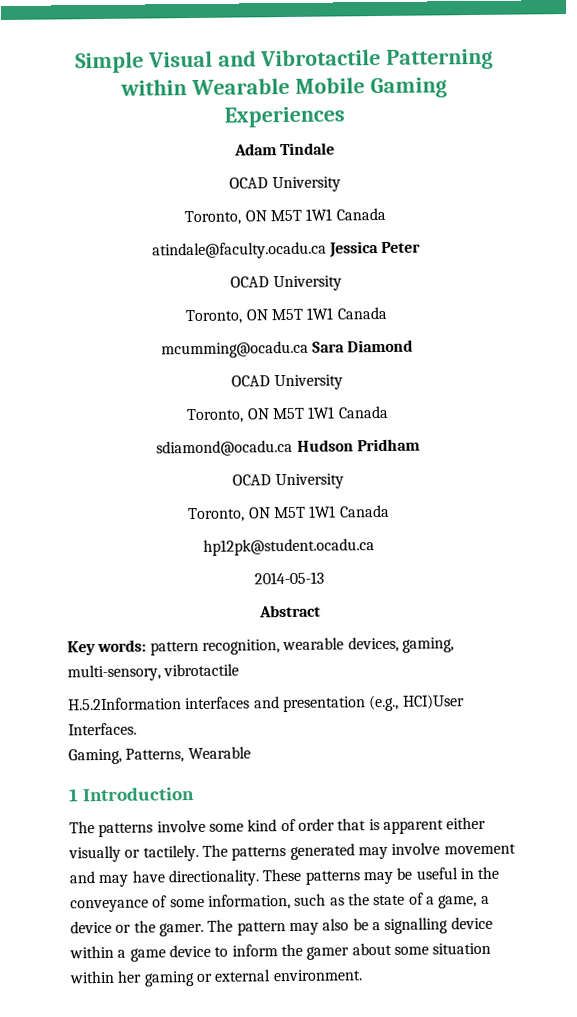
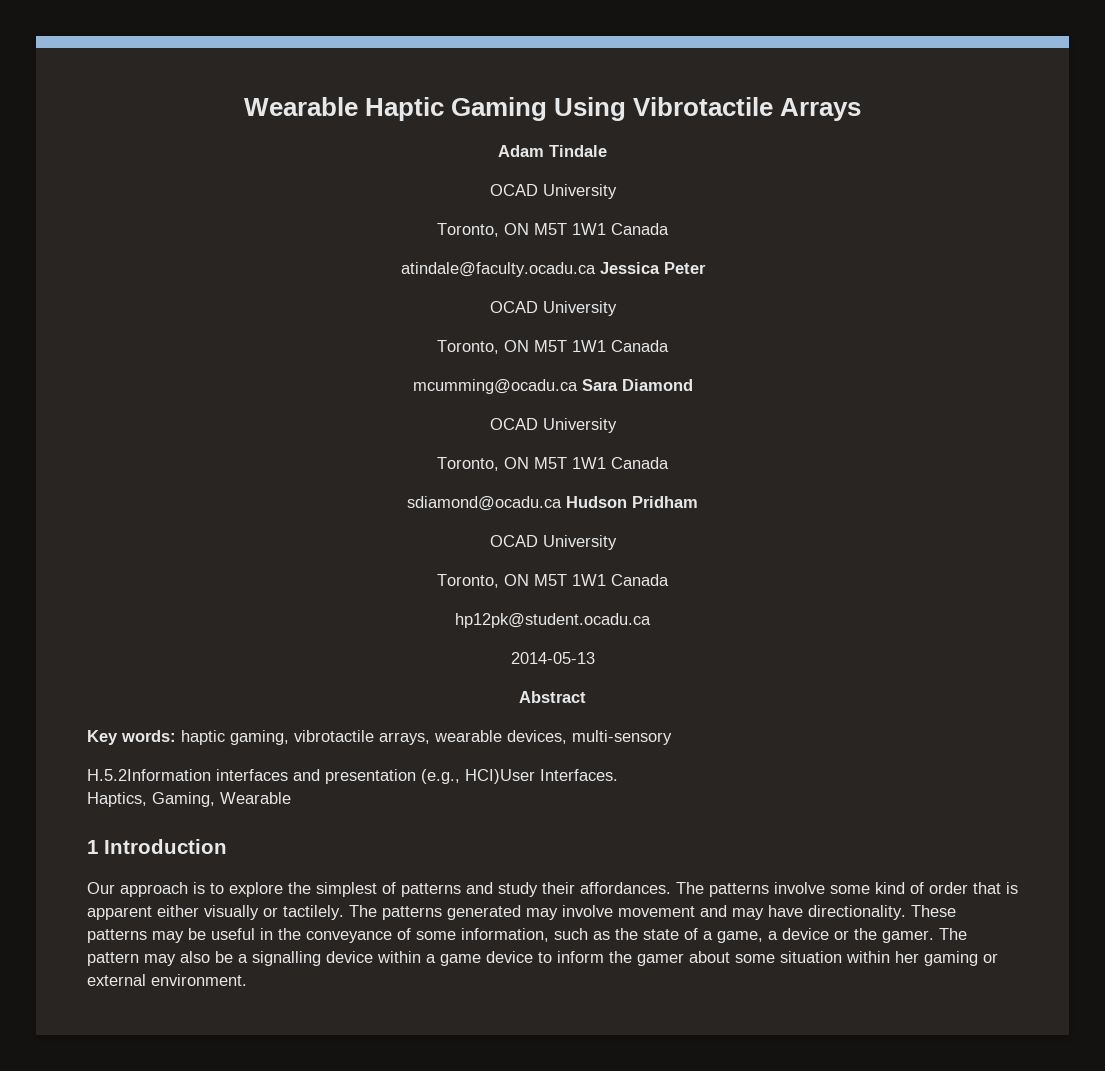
- Simple Visual and Vibrotactile Patterning within Wearable Mobile Gaming Experiences
+ Wearable Haptic Gaming Using Vibrotactile Arrays
- Key words: pattern recognition, wearable devices, gaming, multi-sensory, vibrotactile
+ Key words: haptic gaming, vibrotactile arrays, wearable devices, multi-sensory
- Gaming, Patterns, Wearable
+ Haptics, Gaming, Wearable
+ Our approach is to explore the simplest of patterns and study their affordances.

